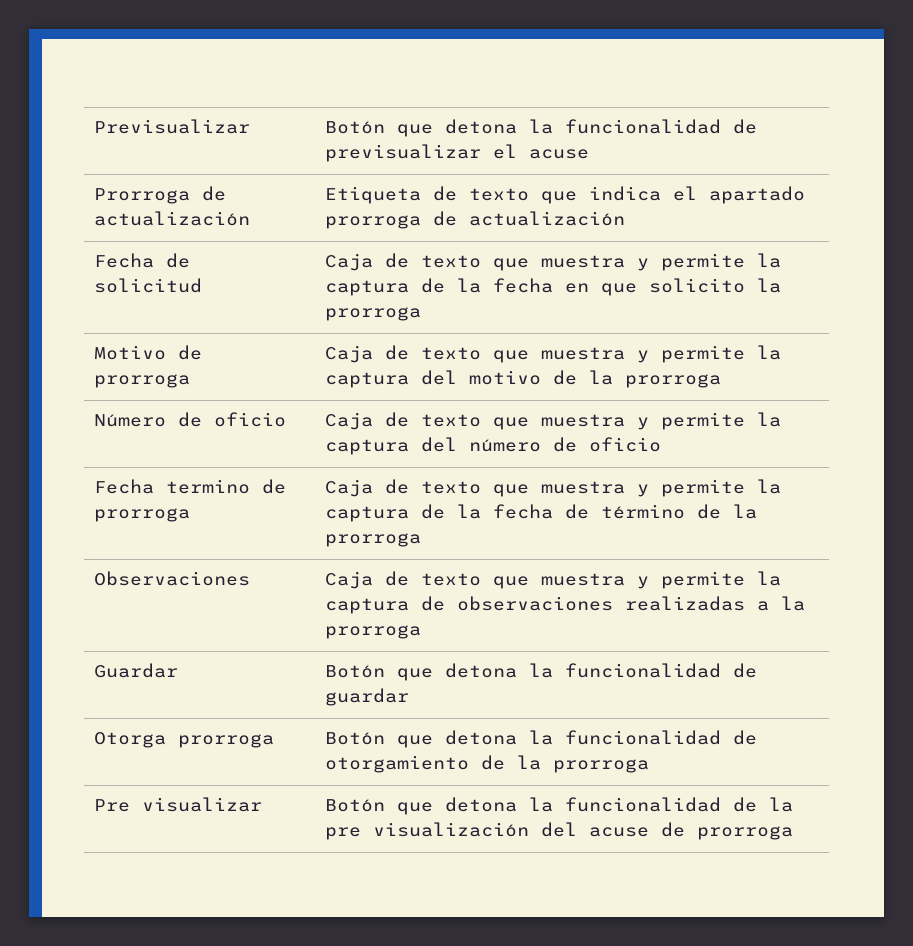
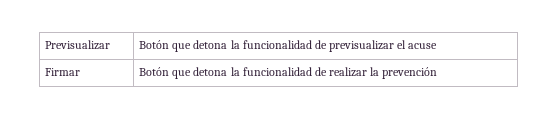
- Prorroga de actualización | Etiqueta de texto que indica el apartado prorroga de actualización
- Fecha de solicitud | Caja de texto que muestra y permite la captura de la fecha en que solicito la prorroga
- Motivo de prorroga | Caja de texto que muestra y permite la captura del motivo de la prorroga
- Número de oficio | Caja de texto que muestra y permite la captura del número de oficio
- Fecha termino de prorroga | Caja de texto que muestra y permite la captura de la fecha de término de la prorroga
- Observaciones | Caja de texto que muestra y permite la captura de observaciones realizadas a la prorroga
- Guardar | Botón que detona la funcionalidad de guardar
- Otorga prorroga | Botón que detona la funcionalidad de otorgamiento de la prorroga
- Pre visualizar | Botón que detona la funcionalidad de la pre visualización del acuse de prorroga
+ Firmar | Botón que detona la funcionalidad de realizar la prevención

